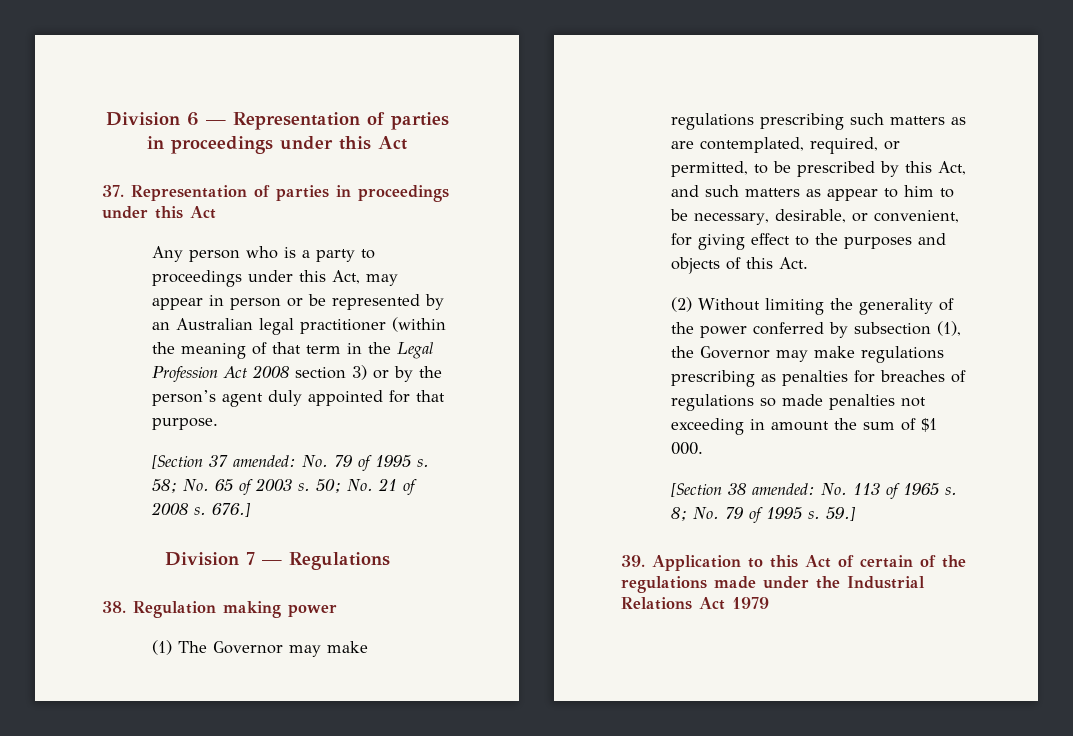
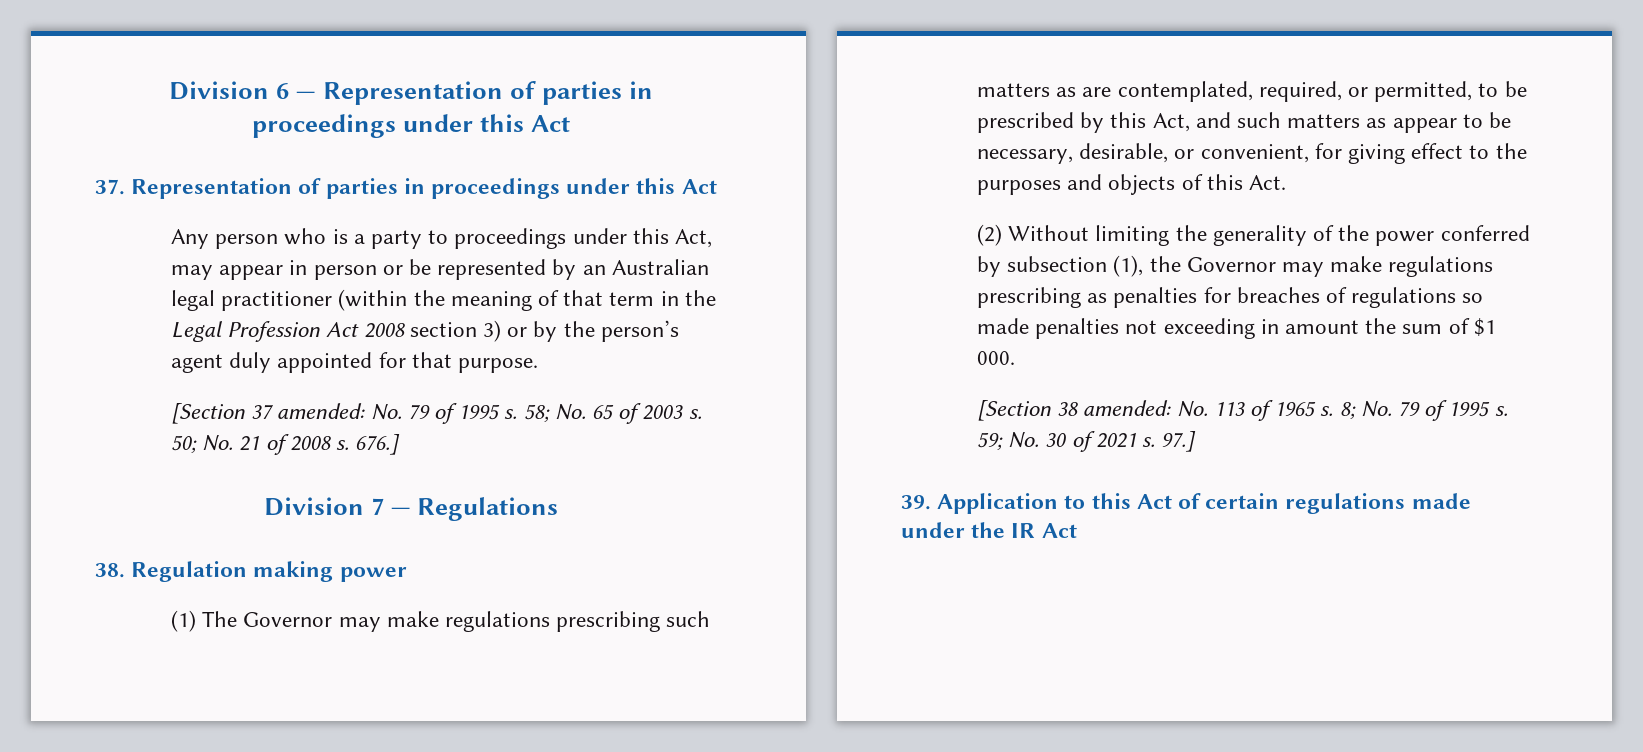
- (1) The Governor may make regulations prescribing such matters as are contemplated, required, or permitted, to be prescribed by this Act, and such matters as appear to him to be necessary, desirable, or convenient, for giving effect to the purposes and objects of this Act.
+ (1) The Governor may make regulations prescribing such matters as are contemplated, required, or permitted, to be prescribed by this Act, and such matters as appear to be necessary, desirable, or convenient, for giving effect to the purposes and objects of this Act.
- 59.]
+ 59; No. 30 of 2021 s. 97.]
- 39. Application to this Act of certain of the regulations made under the Industrial Relations Act 1979
+ 39. Application to this Act of certain regulations made under the IR Act

